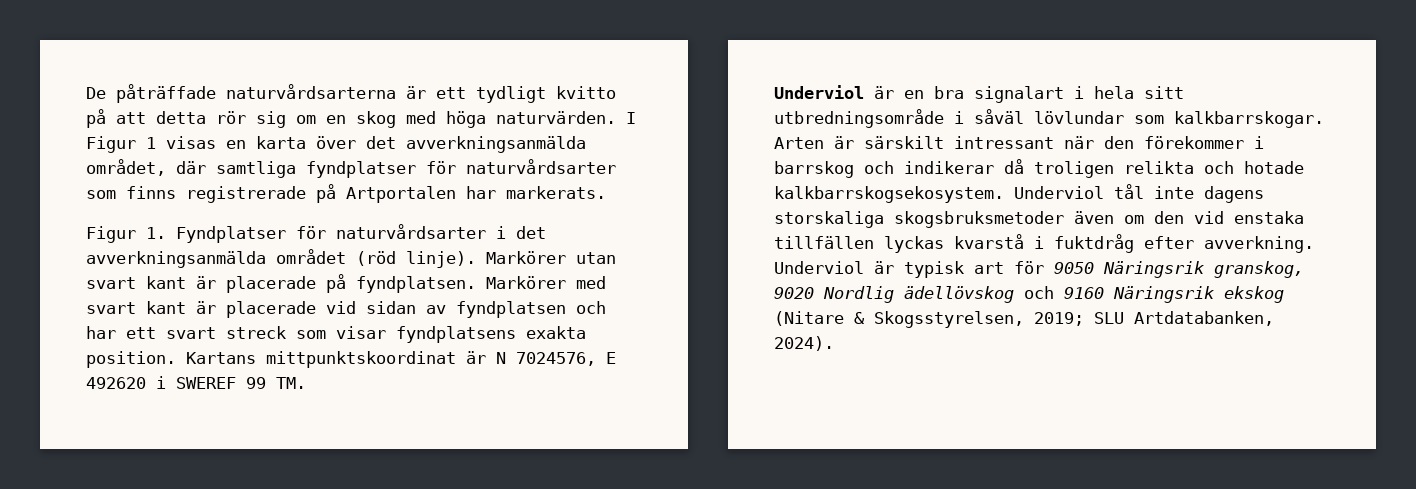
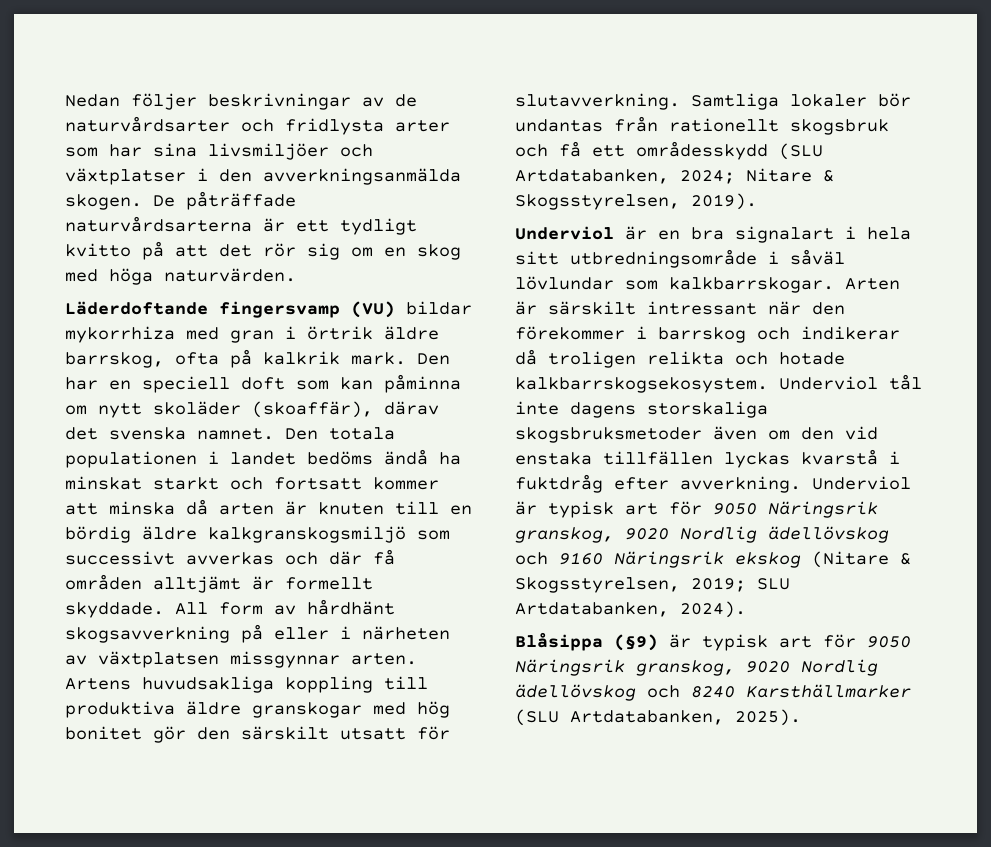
+ Nedan följer beskrivningar av de naturvårdsarter och fridlysta arter som har sina livsmiljöer och växtplatser i den avverkningsanmälda skogen.
- De påträffade naturvårdsarterna är ett tydligt kvitto på att detta rör sig om en skog med höga naturvärden. I Figur 1 visas en karta över det avverkningsanmälda området, där samtliga fyndplatser för naturvårdsarter som finns registrerade på Artportalen har markerats.
- Figur 1. Fyndplatser för naturvårdsarter i det avverkningsanmälda området (röd linje). Markörer utan svart kant är placerade på fyndplatsen. Markörer med svart kant är placerade vid sidan av fyndplatsen och har ett svart streck som visar fyndplatsens exakta position. Kartans mittpunktskoordinat är N 7024576, E 492620 i SWEREF 99 TM.
+ De påträffade naturvårdsarterna är ett tydligt kvitto på att det rör sig om en skog med höga naturvärden.
+ Läderdoftande fingersvamp (VU) bildar mykorrhiza med gran i örtrik äldre barrskog, ofta på kalkrik mark. Den har en speciell doft som kan påminna om nytt skoläder (skoaffär), därav det svenska namnet. Den totala populationen i landet bedöms ändå ha minskat starkt och fortsatt kommer att minska då arten är knuten till en bördig äldre kalkgranskogsmiljö som successivt avverkas och där få områden alltjämt är formellt skyddade. All form av hårdhänt skogsavverkning på eller i närheten av växtplatsen missgynnar arten. Artens huvudsakliga koppling till produktiva äldre granskogar med hög bonitet gör den särskilt utsatt för slutavverkning. Samtliga lokaler bör undantas från rationellt skogsbruk och få ett områdesskydd (SLU Artdatabanken, 2024; Nitare & Skogsstyrelsen, 2019).
+ Blåsippa (§9) är typisk art för 9050 Näringsrik granskog, 9020 Nordlig ädellövskog och 8240 Karsthällmarker (SLU Artdatabanken, 2025).

